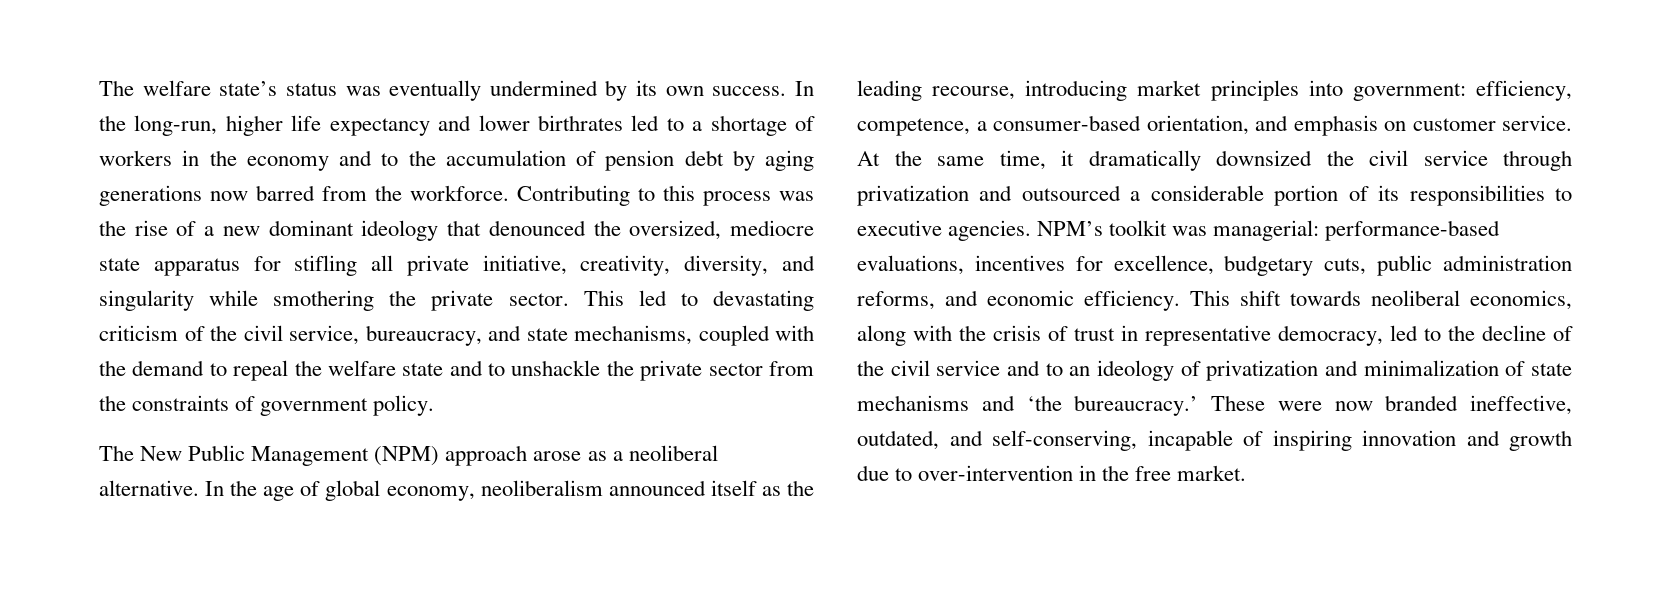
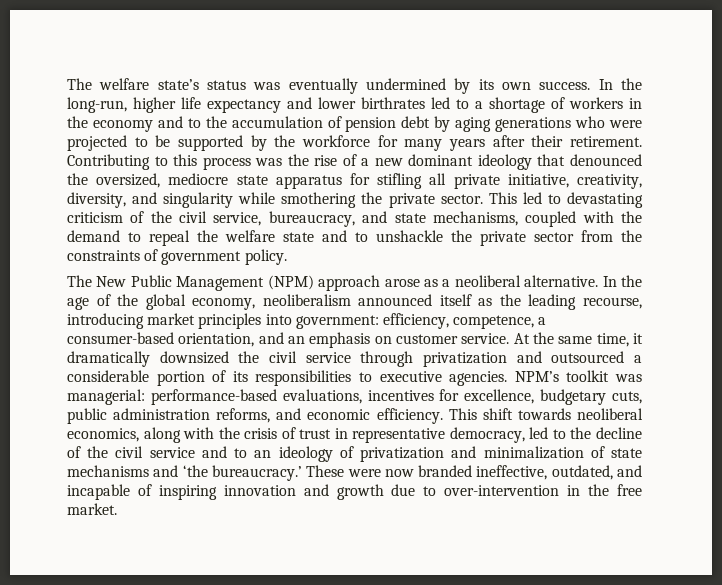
- In the long-run, higher life expectancy and lower birthrates led to a shortage of workers in the economy and to the accumulation of pension debt by aging generations now barred from the workforce.
+ In the long-run, higher life expectancy and lower birthrates led to a shortage of workers in the economy and to the accumulation of pension debt by aging generations who were projected to be supported by the workforce for many years after their retirement.
- In the age of global economy, neoliberalism announced itself as the leading recourse, introducing market principles into government: efficiency, competence, a consumer-based orientation, and emphasis on customer service.
+ In the age of the global economy, neoliberalism announced itself as the leading recourse, introducing market principles into government: efficiency, competence, a consumer-based orientation, and an emphasis on customer service.
- These were now branded ineffective, outdated, and self-conserving, incapable of inspiring innovation and growth due to over-intervention in the free market.
+ These were now branded ineffective, outdated, and incapable of inspiring innovation and growth due to over-intervention in the free market.

